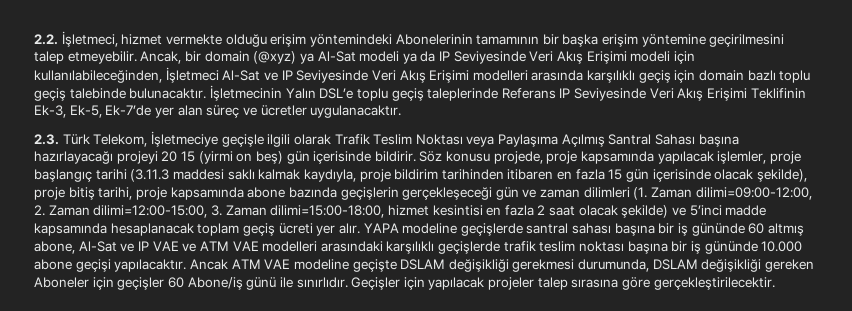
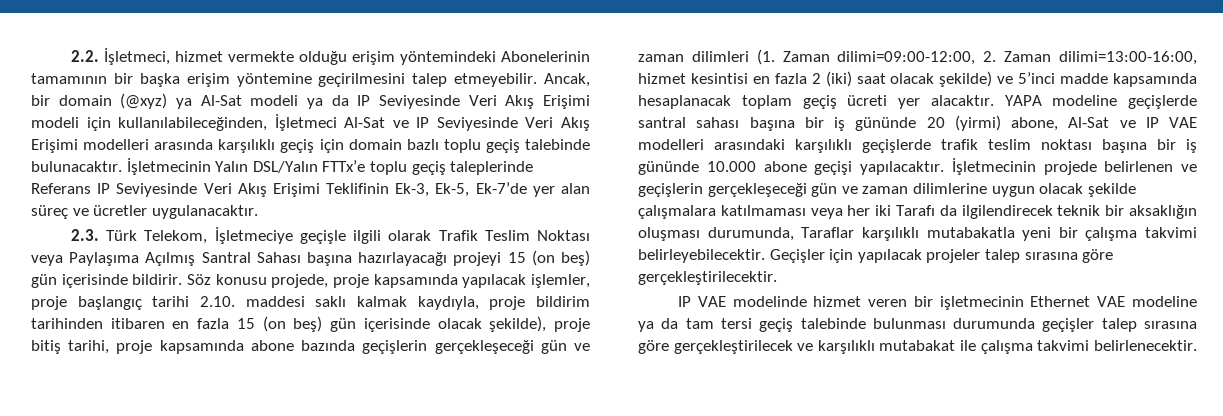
- İşletmecinin Yalın DSL’e toplu geçiş taleplerinde Referans IP Seviyesinde Veri Akış Erişimi Teklifinin Ek-3, Ek-5, Ek-7’de yer alan süreç ve ücretler uygulanacaktır.
+ İşletmecinin Yalın DSL/Yalın FTTx’e toplu geçiş taleplerinde Referans IP Seviyesinde Veri Akış Erişimi Teklifinin Ek-3, Ek-5, Ek-7’de yer alan süreç ve ücretler uygulanacaktır.
- 2.3. Türk Telekom, İşletmeciye geçişle ilgili olarak Trafik Teslim Noktası veya Paylaşıma Açılmış Santral Sahası başına hazırlayacağı projeyi 20 15 (yirmi on beş) gün içerisinde bildirir.
+ 2.3. Türk Telekom, İşletmeciye geçişle ilgili olarak Trafik Teslim Noktası veya Paylaşıma Açılmış Santral Sahası başına hazırlayacağı projeyi 15 (on beş) gün içerisinde bildirir.
- Söz konusu projede, proje kapsamında yapılacak işlemler, proje başlangıç tarihi (3.11.3 maddesi saklı kalmak kaydıyla, proje bildirim tarihinden itibaren en fazla 15 gün içerisinde olacak şekilde), proje bitiş tarihi, proje kapsamında abone bazında geçişlerin gerçekleşeceği gün ve zaman dilimleri (1. Zaman dilimi=09:00-12:00, 2. Zaman dilimi=12:00-15:00, 3. Zaman dilimi=15:00-18:00, hizmet kesintisi en fazla 2 saat olacak şekilde) ve 5’inci madde kapsamında hesaplanacak toplam geçiş ücreti yer alır.
+ Söz konusu projede, proje kapsamında yapılacak işlemler, proje başlangıç tarihi 2.10. maddesi saklı kalmak kaydıyla, proje bildirim tarihinden itibaren en fazla 15 (on beş) gün içerisinde olacak şekilde), proje bitiş tarihi, proje kapsamında abone bazında geçişlerin gerçekleşeceği gün ve zaman dilimleri (1. Zaman dilimi=09:00-12:00, 2. Zaman dilimi=13:00-16:00, hizmet kesintisi en fazla 2 (iki) saat olacak şekilde) ve 5’inci madde kapsamında hesaplanacak toplam geçiş ücreti yer alacaktır.
- YAPA modeline geçişlerde santral sahası başına bir iş gününde 60 altmış abone, Al-Sat ve IP VAE ve ATM VAE modelleri arasındaki karşılıklı geçişlerde trafik teslim noktası başına bir iş gününde 10.000 abone geçişi yapılacaktır.
+ YAPA modeline geçişlerde santral sahası başına bir iş gününde 20 (yirmi) abone, Al-Sat ve IP VAE modelleri arasındaki karşılıklı geçişlerde trafik teslim noktası başına bir iş gününde 10.000 abone geçişi yapılacaktır.
- Ancak ATM VAE modeline geçişte DSLAM değişikliği gerekmesi durumunda, DSLAM değişikliği gereken Aboneler için geçişler 60 Abone/iş günü ile sınırlıdır.
+ İşletmecinin projede belirlenen ve geçişlerin gerçekleşeceği gün ve zaman dilimlerine uygun olacak şekilde çalışmalara katılmaması veya her iki Tarafı da ilgilendirecek teknik bir aksaklığın oluşması durumunda, Taraflar karşılıklı mutabakatla yeni bir çalışma takvimi belirleyebilecektir.
+ IP VAE modelinde hizmet veren bir işletmecinin Ethernet VAE modeline ya da tam tersi geçiş talebinde bulunması durumunda geçişler talep sırasına göre gerçekleştirilecek ve karşılıklı mutabakat ile çalışma takvimi belirlenecektir.

